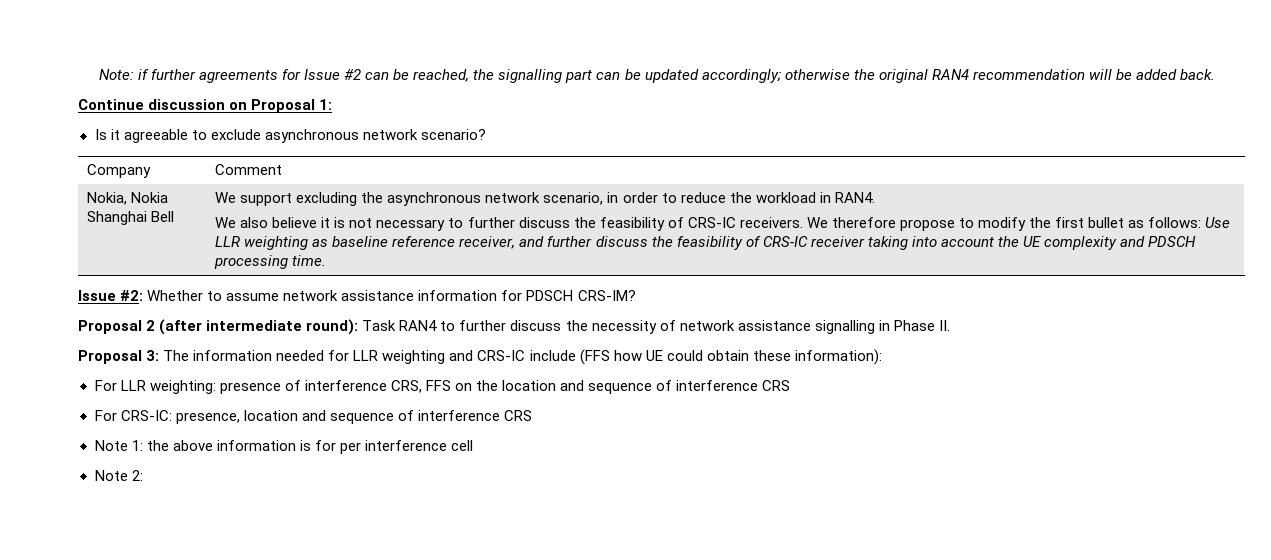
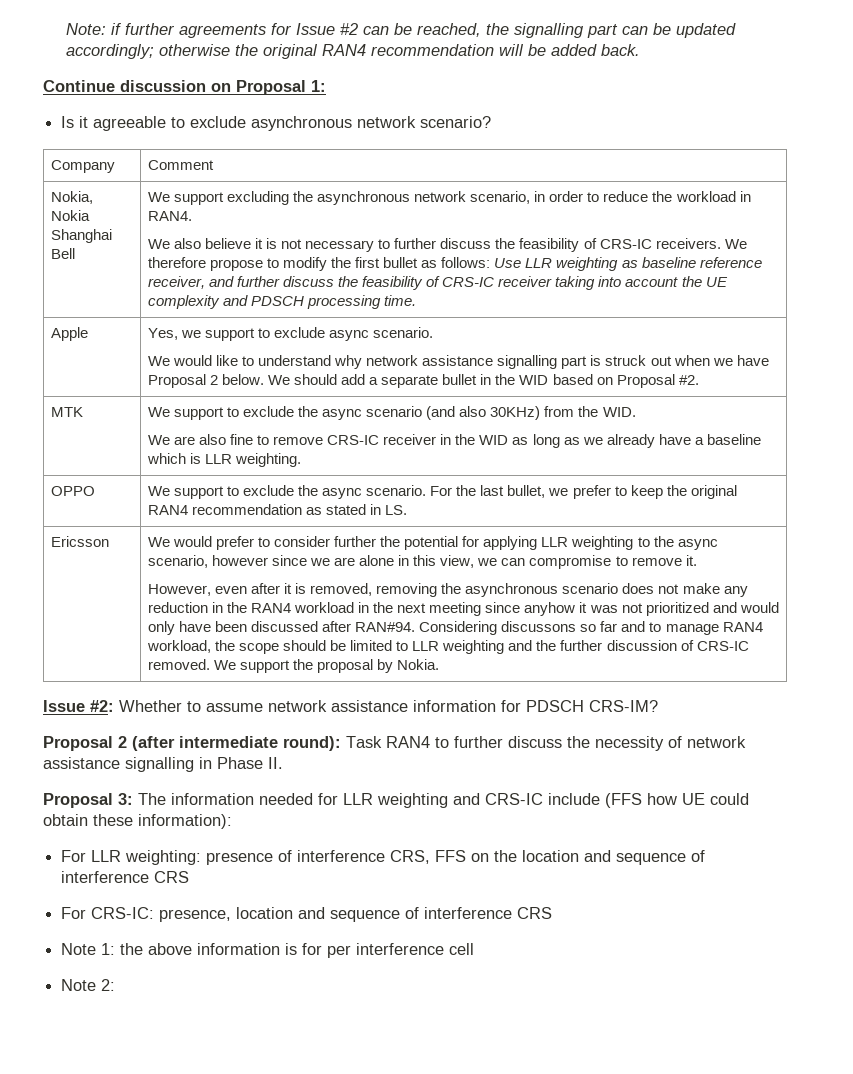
+ Apple | Yes, we support to exclude async scenario.
+ We would like to understand why network assistance signalling part is struck out when we have Proposal 2 below. We should add a separate bullet in the WID based on Proposal #2.
+ MTK | We support to exclude the async scenario (and also 30KHz) from the WID.
+ We are also fine to remove CRS-IC receiver in the WID as long as we already have a baseline which is LLR weighting.
+ OPPO | We support to exclude the async scenario. For the last bullet, we prefer to keep the original RAN4 recommendation as stated in LS.
+ Ericsson | We would prefer to consider further the potential for applying LLR weighting to the async scenario, however since we are alone in this view, we can compromise to remove it.
+ However, even after it is removed, removing the asynchronous scenario does not make any reduction in the RAN4 workload in the next meeting since anyhow it was not prioritized and would only have been discussed after RAN#94. Considering discussons so far and to manage RAN4 workload, the scope should be limited to LLR weighting and the further discussion of CRS-IC removed. We support the proposal by Nokia.

